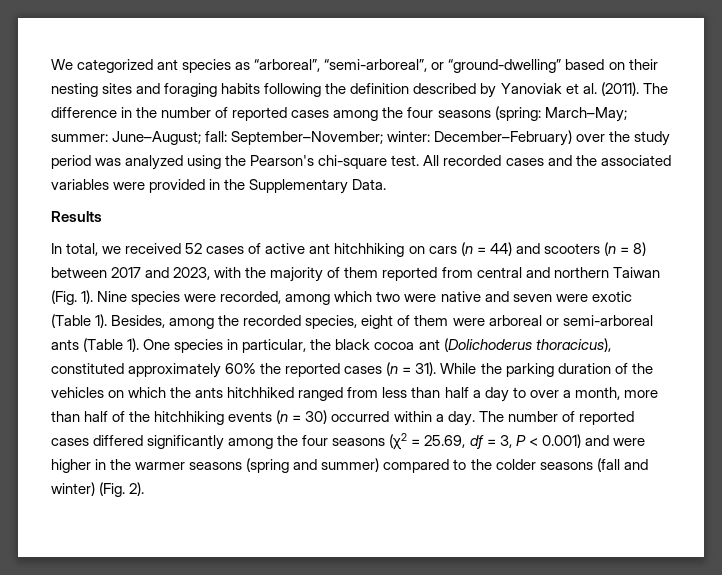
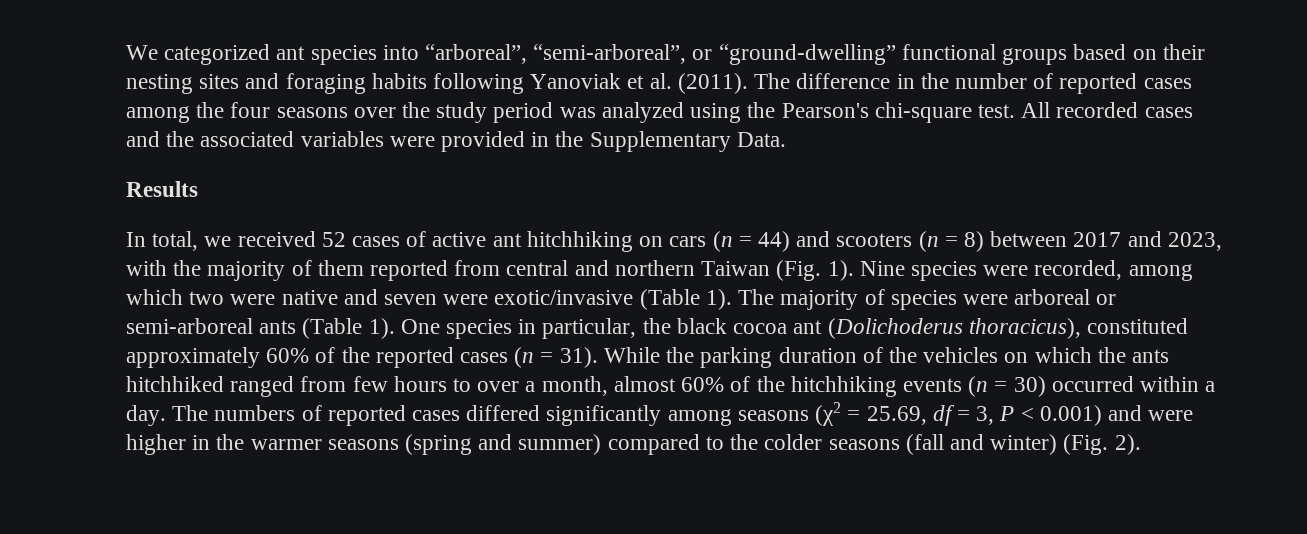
- We categorized ant species as “arboreal”, “semi-arboreal”, or “ground-dwelling” based on their nesting sites and foraging habits following the definition described by Yanoviak et al. (2011).
+ We categorized ant species into “arboreal”, “semi-arboreal”, or “ground-dwelling” functional groups based on their nesting sites and foraging habits following Yanoviak et al. (2011).
- The difference in the number of reported cases among the four seasons (spring: March–May; summer: June–August; fall: September–November; winter: December–February) over the study period was analyzed using the Pearson's chi-square test.
+ The difference in the number of reported cases among the four seasons over the study period was analyzed using the Pearson's chi-square test.
- Nine species were recorded, among which two were native and seven were exotic (Table 1). Besides, among the recorded species, eight of them were arboreal or semi-arboreal ants (Table 1).
+ Nine species were recorded, among which two were native and seven were exotic/invasive (Table 1). The majority of species were arboreal or semi-arboreal ants (Table 1).
- One species in particular, the black cocoa ant (Dolichoderus thoracicus), constituted approximately 60% the reported cases (n = 31).
+ One species in particular, the black cocoa ant (Dolichoderus thoracicus), constituted approximately 60% of the reported cases (n = 31).
- While the parking duration of the vehicles on which the ants hitchhiked ranged from less than half a day to over a month, more than half of the hitchhiking events (n = 30) occurred within a day.
+ While the parking duration of the vehicles on which the ants hitchhiked ranged from few hours to over a month, almost 60% of the hitchhiking events (n = 30) occurred within a day.
- The number of reported cases differed significantly among the four seasons (χ2 = 25.69, df = 3, P < 0.001) and were higher in the warmer seasons (spring and summer) compared to the colder seasons (fall and winter) (Fig. 2).
+ The numbers of reported cases differed significantly among seasons (χ2 = 25.69, df = 3, P < 0.001) and were higher in the warmer seasons (spring and summer) compared to the colder seasons (fall and winter) (Fig. 2).

